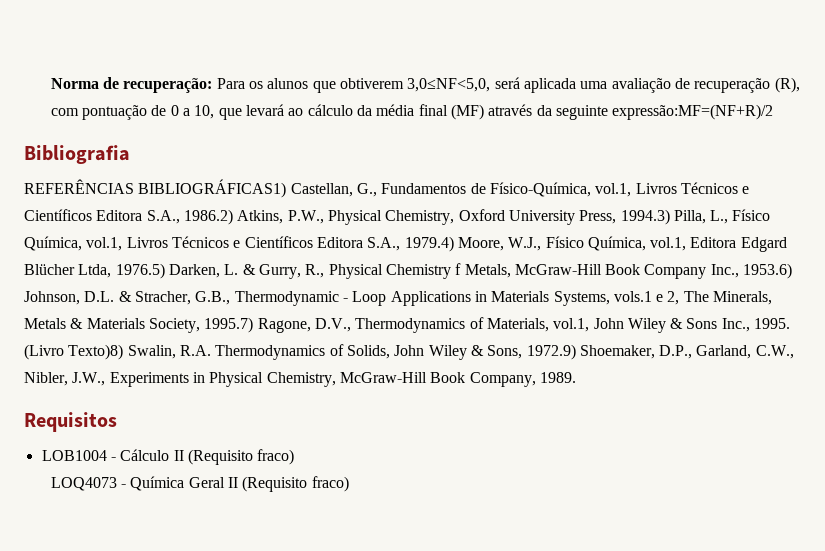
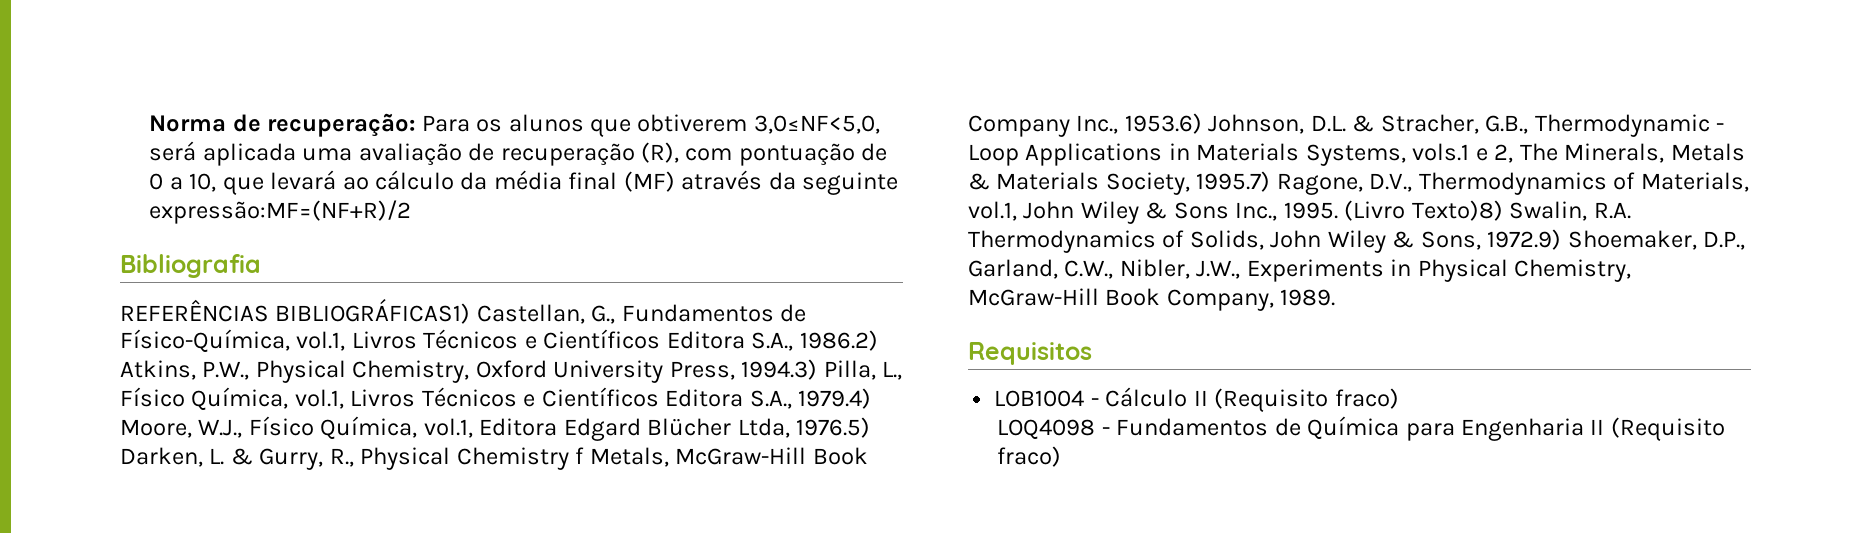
- LOQ4073 - Química Geral II (Requisito fraco)
+ LOQ4098 - Fundamentos de Química para Engenharia II (Requisito fraco)

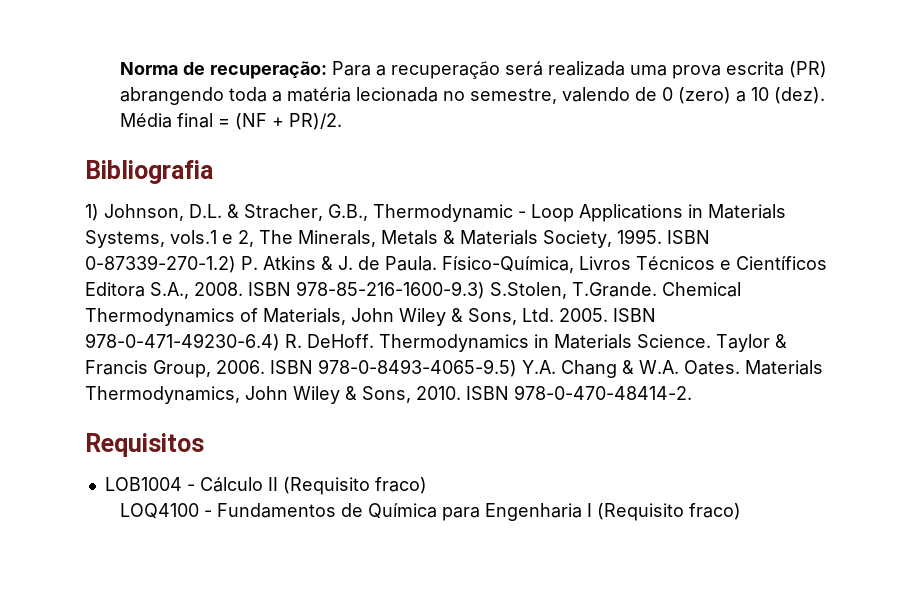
- Norma de recuperação: Para os alunos que obtiverem 3,0≤NF<5,0, será aplicada uma avaliação de recuperação (R), com pontuação de 0 a 10, que levará ao cálculo da média final (MF) através da seguinte expressão:MF=(NF+R)/2
+ Norma de recuperação: Para a recuperação será realizada uma prova escrita (PR) abrangendo toda a matéria lecionada no semestre, valendo de 0 (zero) a 10 (dez). Média final = (NF + PR)/2.
  Bibliografia
- REFERÊNCIAS BIBLIOGRÁFICAS1) Castellan, G., Fundamentos de Físico-Química, vol.1, Livros Técnicos e Científicos Editora S.A., 1986.2) Atkins, P.W., Physical Chemistry, Oxford University Press, 1994.3) Pilla, L., Físico Química, vol.1, Livros Técnicos e Científicos Editora S.A., 1979.4) Moore, W.J., Físico Química, vol.1, Editora Edgard Blücher Ltda, 1976.5) Darken, L. & Gurry, R., Physical Chemistry f Metals, McGraw-Hill Book Company Inc., 1953.6) Johnson, D.L. & Stracher, G.B., Thermodynamic - Loop Applications in Materials Systems, vols.1 e 2, The Minerals, Metals & Materials Society, 1995.7) Ragone, D.V., Thermodynamics of Materials, vol.1, John Wiley & Sons Inc., 1995. (Livro Texto)8) Swalin, R.A. Thermodynamics of Solids, John Wiley & Sons, 1972.9) Shoemaker, D.P., Garland, C.W., Nibler, J.W., Experiments in Physical Chemistry, McGraw-Hill Book Company, 1989.
+ 1) Johnson, D.L. & Stracher, G.B., Thermodynamic - Loop Applications in Materials Systems, vols.1 e 2, The Minerals, Metals & Materials Society, 1995. ISBN 0-87339-270-1.2) P. Atkins & J. de Paula. Físico-Química, Livros Técnicos e Científicos Editora S.A., 2008. ISBN 978-85-216-1600-9.3) S.Stolen, T.Grande. Chemical Thermodynamics of Materials, John Wiley & Sons, Ltd. 2005. ISBN 978-0-471-49230-6.4) R. DeHoff. Thermodynamics in Materials Science. Taylor & Francis Group, 2006. ISBN 978-0-8493-4065-9.5) Y.A. Chang & W.A. Oates. Materials Thermodynamics, John Wiley & Sons, 2010. ISBN 978-0-470-48414-2.
- LOQ4098 - Fundamentos de Química para Engenharia II (Requisito fraco)
+ LOQ4100 - Fundamentos de Química para Engenharia I (Requisito fraco)

